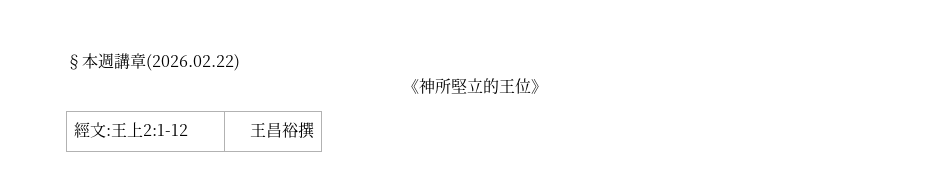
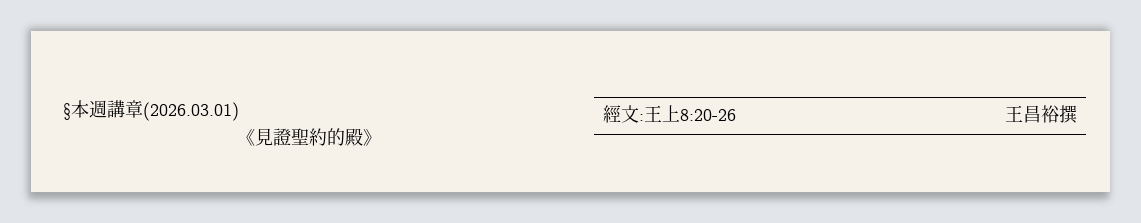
- §本週講章(2026.02.22)
+ §本週講章(2026.03.01)
- 《神所堅立的王位》
+ 《見證聖約的殿》
- 經文:王上2:1-12 | 王昌裕撰
+ 經文:王上8:20-26 | 王昌裕撰

